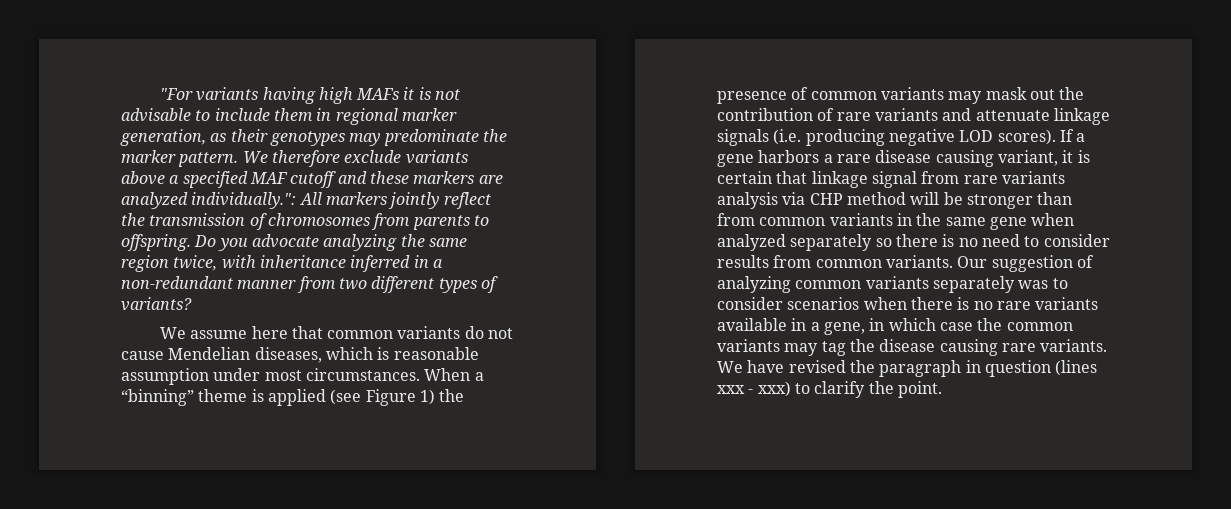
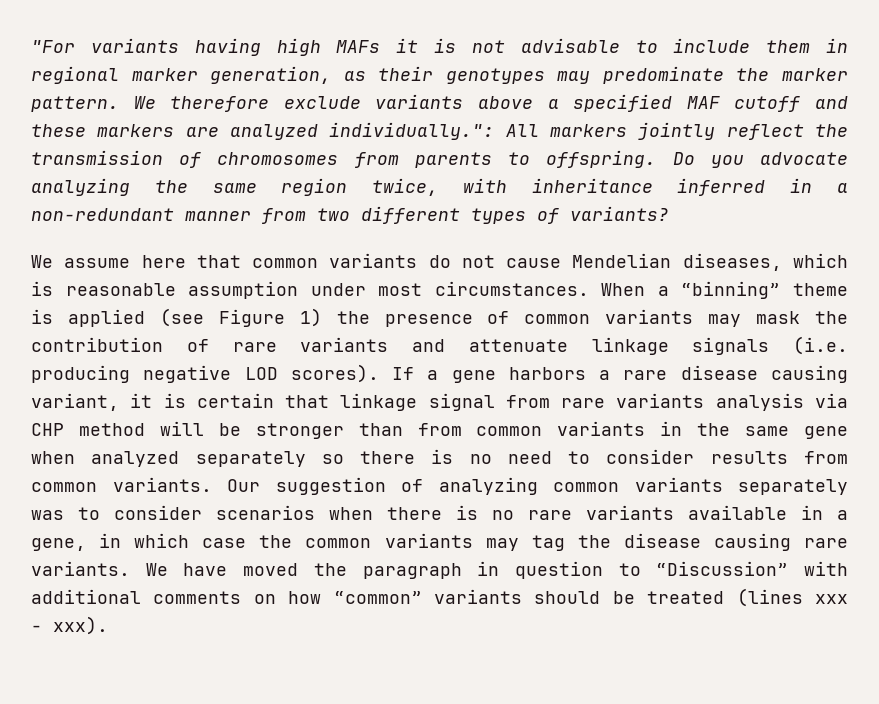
- When a “binning” theme is applied (see Figure 1) the presence of common variants may mask out the contribution of rare variants and attenuate linkage signals (i.e. producing negative LOD scores).
+ When a “binning” theme is applied (see Figure 1) the presence of common variants may mask the contribution of rare variants and attenuate linkage signals (i.e. producing negative LOD scores).
- We have revised the paragraph in question (lines xxx - xxx) to clarify the point.
+ We have moved the paragraph in question to “Discussion” with additional comments on how “common” variants should be treated (lines xxx - xxx).

